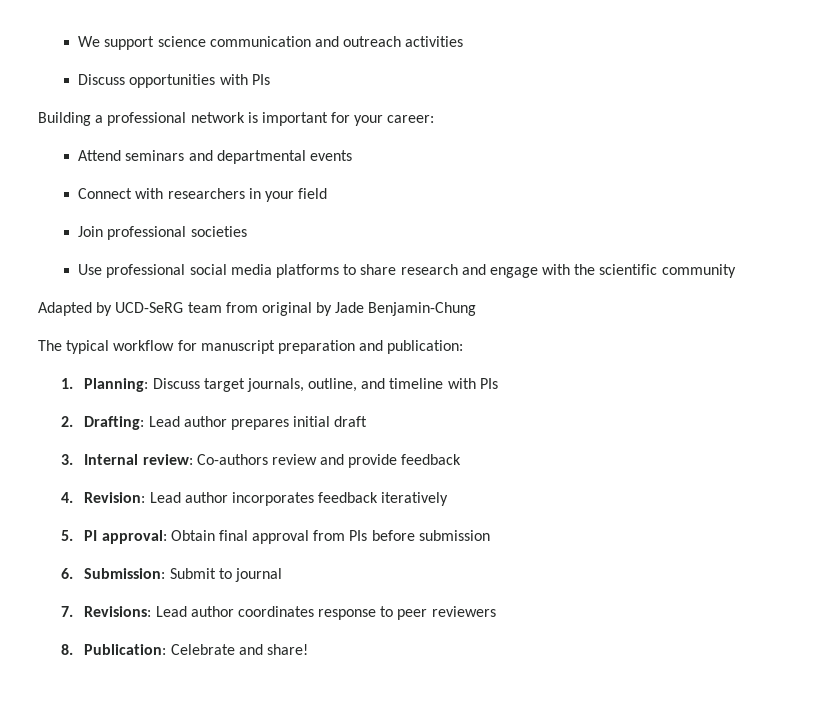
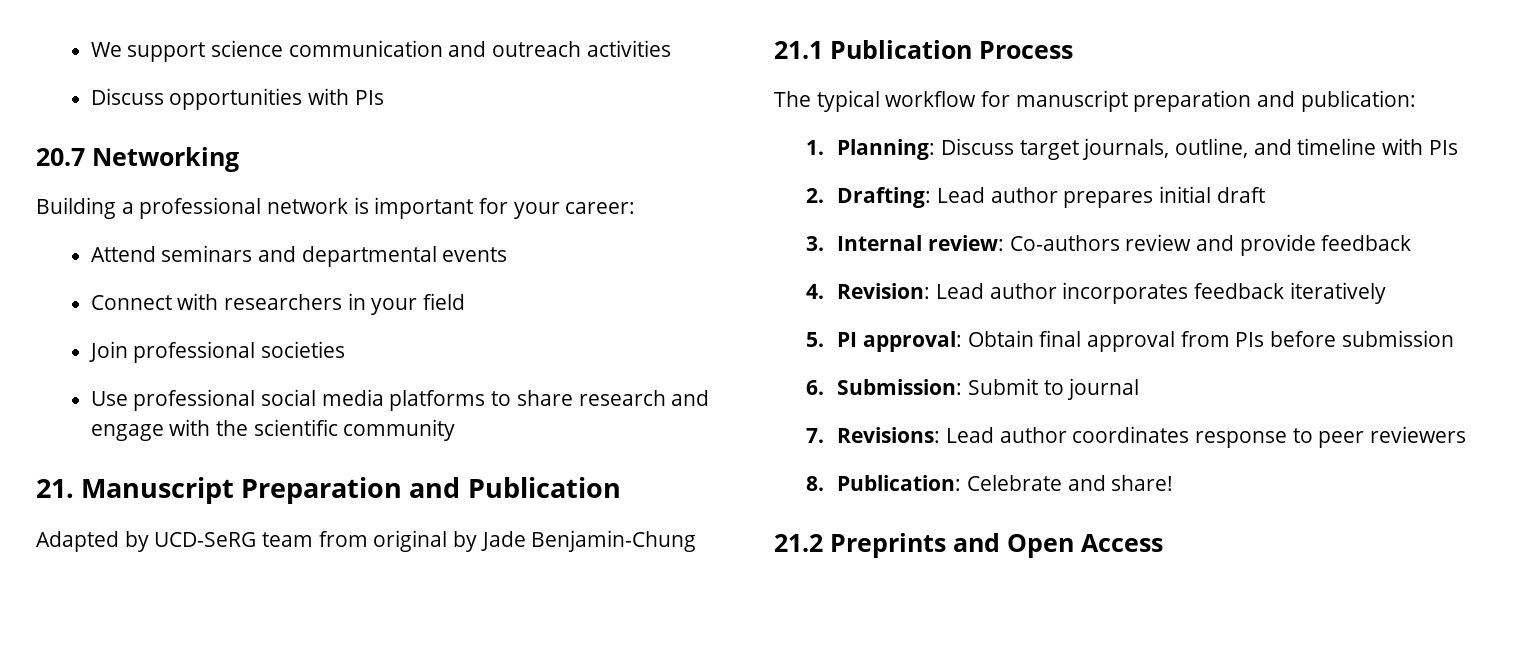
+ 20.7 Networking
+ 21. Manuscript Preparation and Publication
+ 21.1 Publication Process
+ 21.2 Preprints and Open Access

